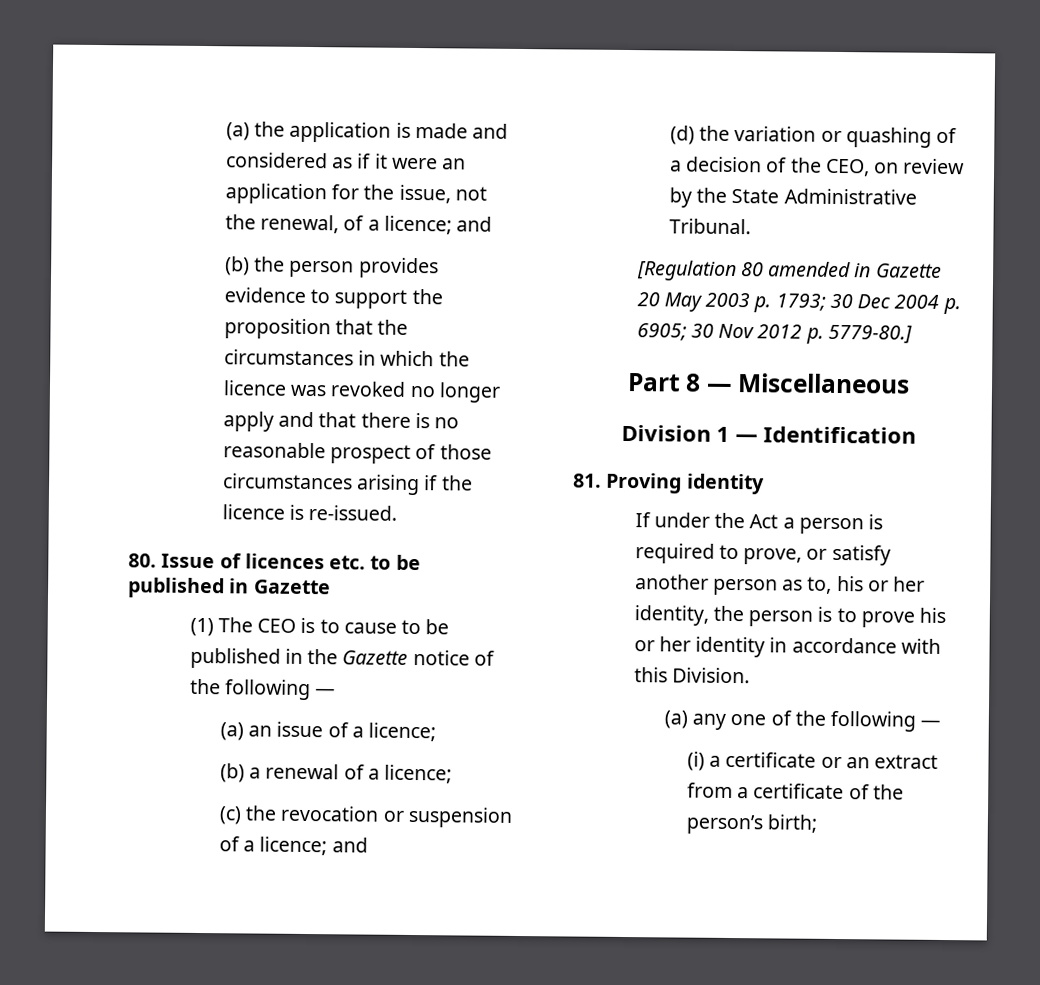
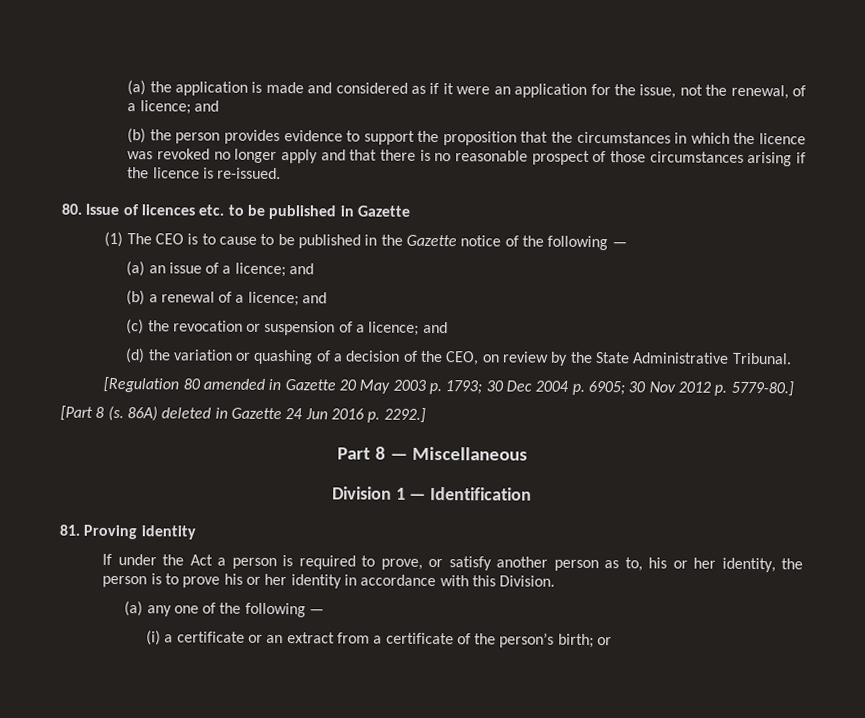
- (a) an issue of a licence;
+ (a) an issue of a licence; and
- (b) a renewal of a licence;
+ (b) a renewal of a licence; and
+ [Part 8 (s. 86A) deleted in Gazette 24 Jun 2016 p. 2292.]
- (i) a certificate or an extract from a certificate of the person’s birth;
+ (i) a certificate or an extract from a certificate of the person’s birth; or

